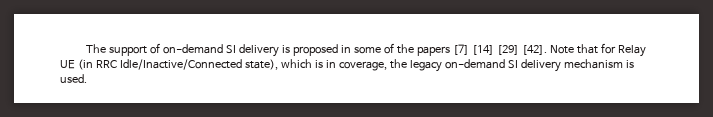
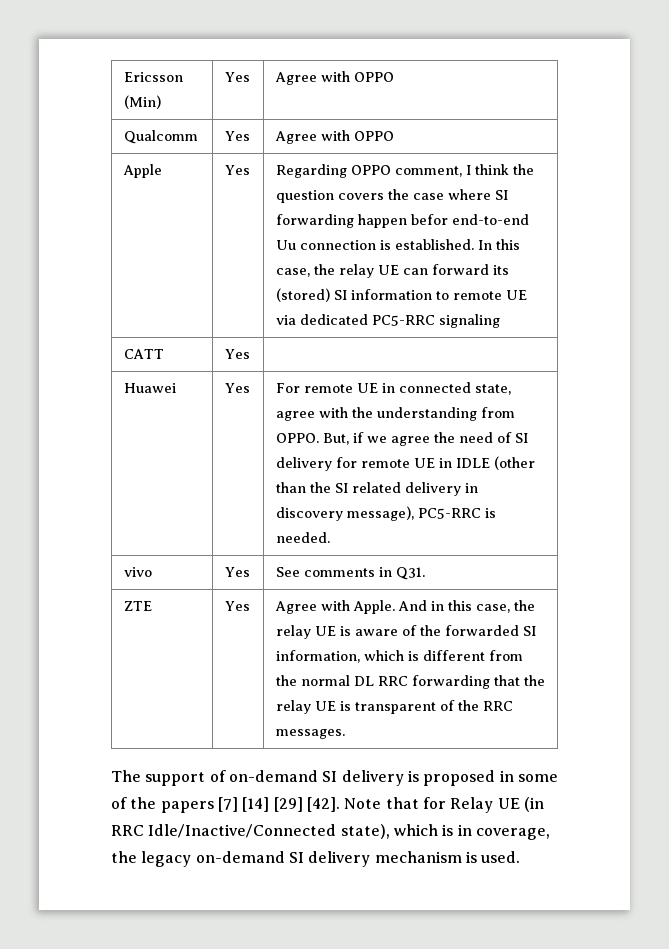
+ Ericsson (Min) | Yes | Agree with OPPO
+ Qualcomm | Yes | Agree with OPPO
+ Apple | Yes | Regarding OPPO comment, I think the question covers the case where SI forwarding happen befor end-to-end Uu connection is established. In this case, the relay UE can forward its (stored) SI information to remote UE via dedicated PC5-RRC signaling
+ CATT | Yes |
+ Huawei | Yes | For remote UE in connected state, agree with the understanding from OPPO. But, if we agree the need of SI delivery for remote UE in IDLE (other than the SI related delivery in discovery message), PC5-RRC is needed.
+ vivo | Yes | See comments in Q31.
+ ZTE | Yes | Agree with Apple. And in this case, the relay UE is aware of the forwarded SI information, which is different from the normal DL RRC forwarding that the relay UE is transparent of the RRC messages.

